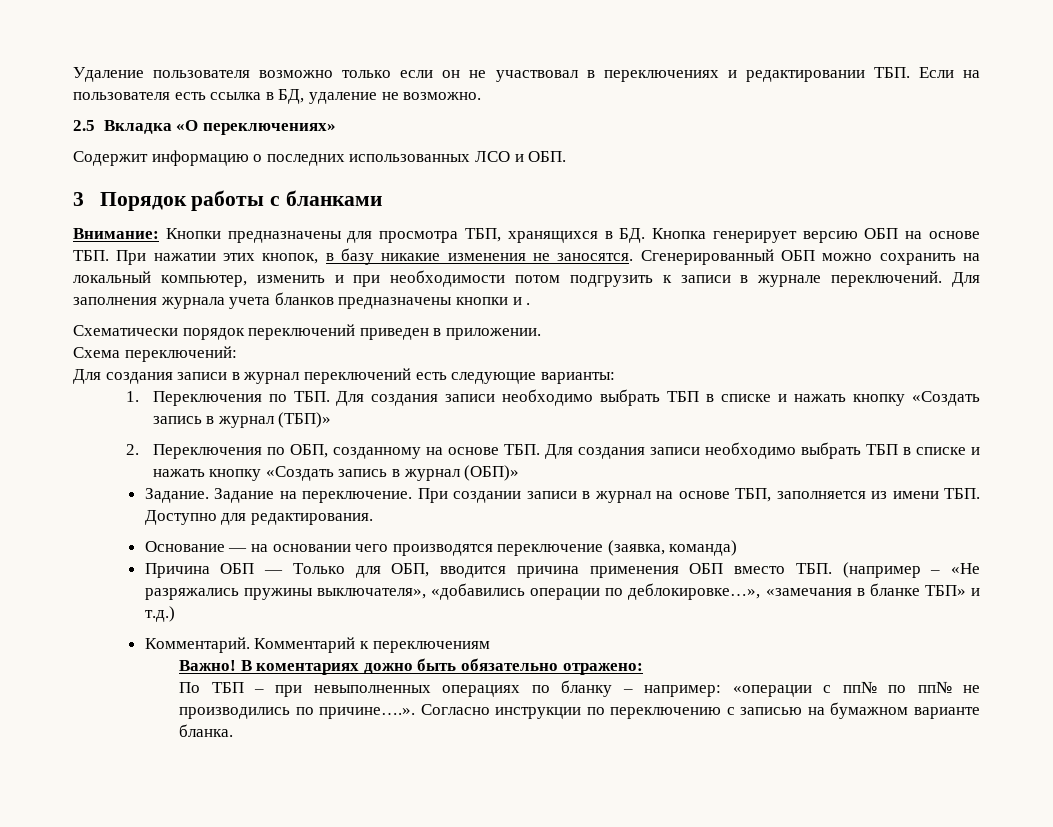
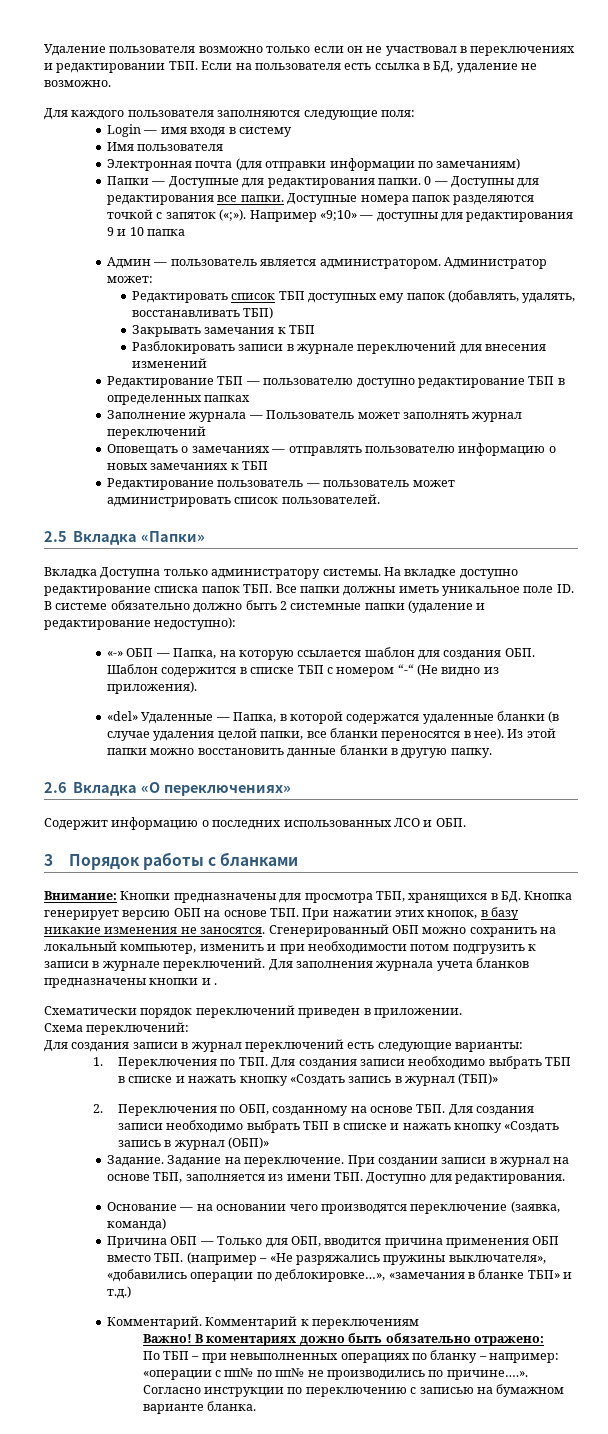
- 2.5 Вкладка «О переключениях»
+ Для каждого пользователя заполняются следующие поля:
+ Login — имя входя в систему
+ Имя пользователя
+ Электронная почта (для отправки информации по замечаниям)
+ Папки — Доступные для редактирования папки. 0 — Доступны для редактирования все папки. Доступные номера папок разделяются точкой с запяток («;»). Например «9;10» — доступны для редактирования 9 и 10 папка
+ Админ — пользователь является администратором. Администратор может:
+ Редактировать список ТБП доступных ему папок (добавлять, удалять, восстанавливать ТБП)
+ Закрывать замечания к ТБП
+ Разблокировать записи в журнале переключений для внесения изменений
+ Редактирование ТБП — пользователю доступно редактирование ТБП в определенных папках
+ Заполнение журнала — Пользователь может заполнять журнал переключений
+ Оповещать о замечаниях — отправлять пользователю информацию о новых замечаниях к ТБП
+ Редактирование пользователь — пользователь может администрировать список пользователей.
+ 2.5 Вкладка «Папки»
+ Вкладка Доступна только администратору системы. На вкладке доступно редактирование списка папок ТБП. Все папки должны иметь уникальное поле ID. В системе обязательно должно быть 2 системные папки (удаление и редактирование недоступно):
+ «-» ОБП — Папка, на которую ссылается шаблон для создания ОБП. Шаблон содержится в списке ТБП с номером “-“ (Не видно из приложения).
+ «del» Удаленные — Папка, в которой содержатся удаленные бланки (в случае удаления целой папки, все бланки переносятся в нее). Из этой папки можно восстановить данные бланки в другую папку.
+ 2.6 Вкладка «О переключениях»

